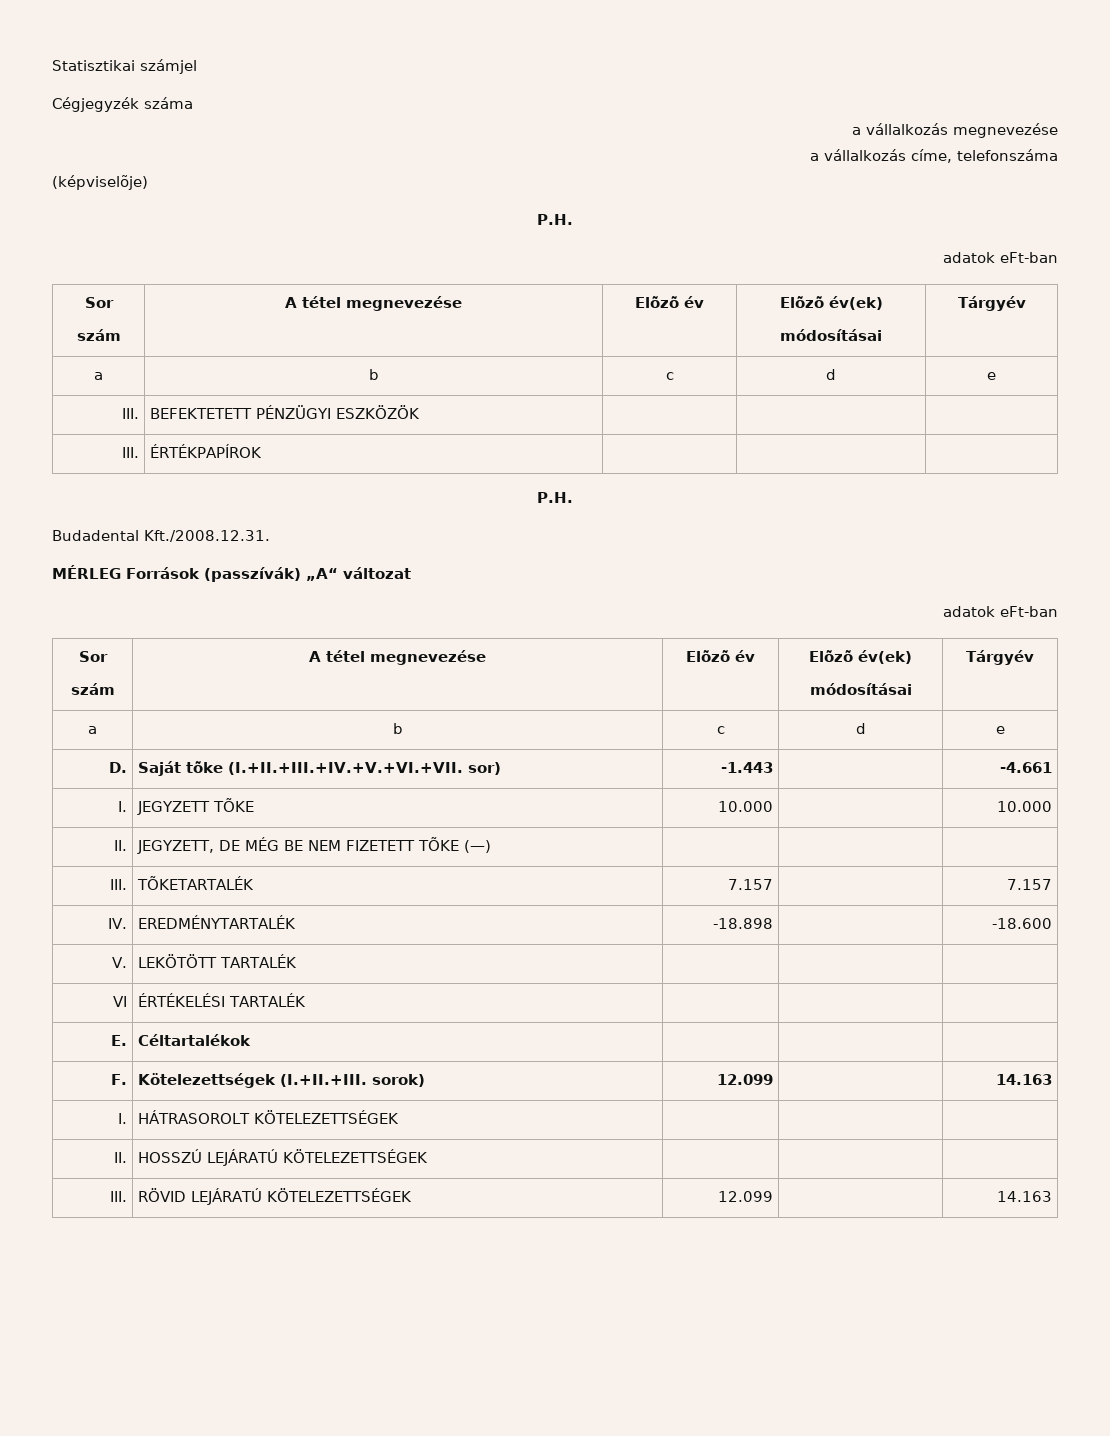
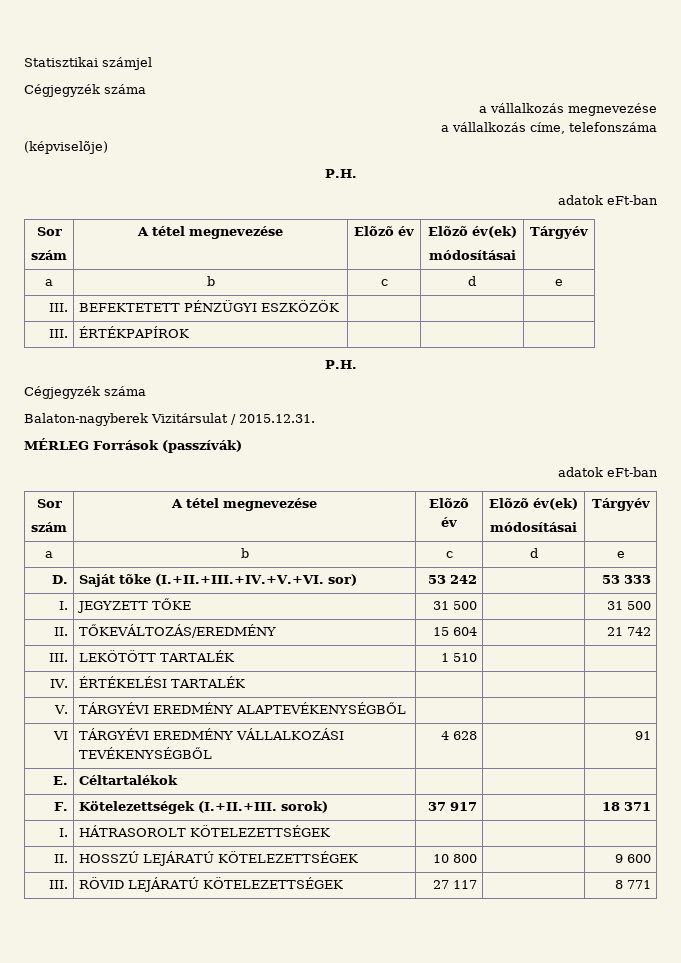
  III. | ÉRTÉKPAPÍROK | | |
  P.H.
- Budadental Kft./2008.12.31.
+ Cégjegyzék száma
+ Balaton-nagyberek Vizitársulat / 2015.12.31.
- MÉRLEG Források (passzívák) „A“ változat
+ MÉRLEG Források (passzívák)
- D. | Saját tõke (I.+II.+III.+IV.+V.+VI.+VII. sor) | -1.443 | | -4.661
- I. | JEGYZETT TÕKE | 10.000 | | 10.000
- II. | JEGYZETT, DE MÉG BE NEM FIZETETT TÕKE (—) | | |
- III. | TÕKETARTALÉK | 7.157 | | 7.157
- IV. | EREDMÉNYTARTALÉK | -18.898 | | -18.600
- V. | LEKÖTÖTT TARTALÉK | | |
- VI | ÉRTÉKELÉSI TARTALÉK | | |
+ D. | Saját tõke (I.+II.+III.+IV.+V.+VI. sor) | 53 242 | | 53 333
+ I. | JEGYZETT TŐKE | 31 500 | | 31 500
+ II. | TŐKEVÁLTOZÁS/EREDMÉNY | 15 604 | | 21 742
+ III. | LEKÖTÖTT TARTALÉK | 1 510 | |
+ IV. | ÉRTÉKELÉSI TARTALÉK | | |
+ V. | TÁRGYÉVI EREDMÉNY ALAPTEVÉKENYSÉGBŐL | | |
+ VI | TÁRGYÉVI EREDMÉNY VÁLLALKOZÁSI TEVÉKENYSÉGBŐL | 4 628 | | 91
- F. | Kötelezettségek (I.+II.+III. sorok) | 12.099 | | 14.163
+ F. | Kötelezettségek (I.+II.+III. sorok) | 37 917 | | 18 371
- II. | HOSSZÚ LEJÁRATÚ KÖTELEZETTSÉGEK | | |
+ II. | HOSSZÚ LEJÁRATÚ KÖTELEZETTSÉGEK | 10 800 | | 9 600
- III. | RÖVID LEJÁRATÚ KÖTELEZETTSÉGEK | 12.099 | | 14.163
+ III. | RÖVID LEJÁRATÚ KÖTELEZETTSÉGEK | 27 117 | | 8 771

